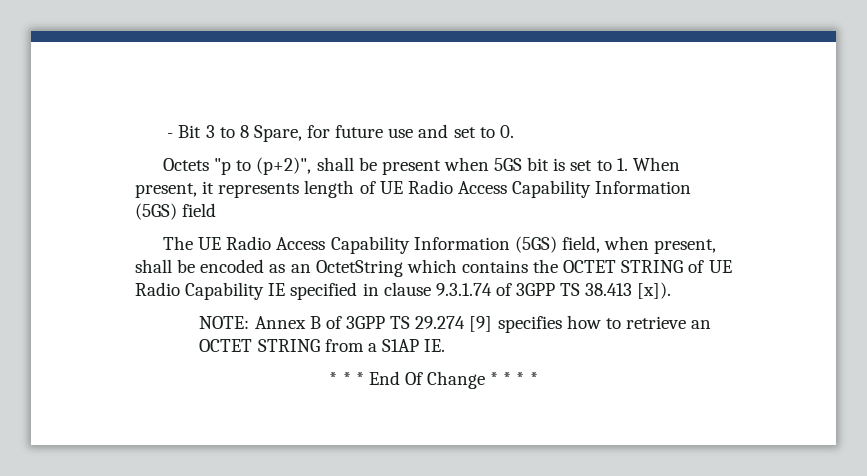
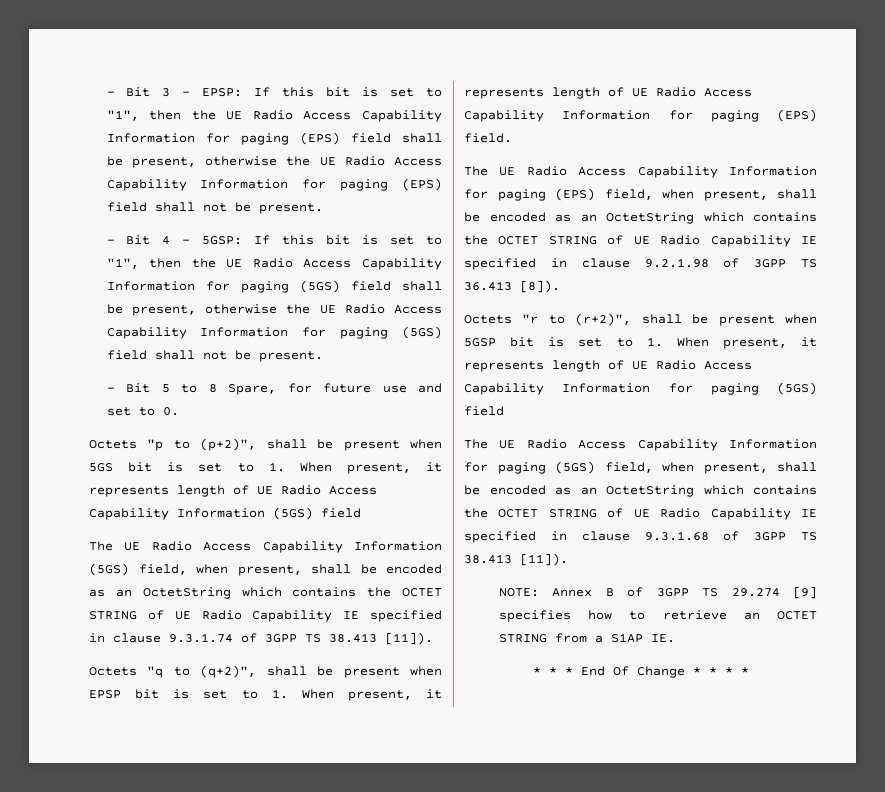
- - Bit 3 to 8 Spare, for future use and set to 0.
+ - Bit 3 – EPSP: If this bit is set to "1", then the UE Radio Access Capability Information for paging (EPS) field shall be present, otherwise the UE Radio Access Capability Information for paging (EPS) field shall not be present.
+ - Bit 4 – 5GSP: If this bit is set to "1", then the UE Radio Access Capability Information for paging (5GS) field shall be present, otherwise the UE Radio Access Capability Information for paging (5GS) field shall not be present.
+ - Bit 5 to 8 Spare, for future use and set to 0.
- The UE Radio Access Capability Information (5GS) field, when present, shall be encoded as an OctetString which contains the OCTET STRING of UE Radio Capability IE specified in clause 9.3.1.74 of 3GPP TS 38.413 [x]).
+ The UE Radio Access Capability Information (5GS) field, when present, shall be encoded as an OctetString which contains the OCTET STRING of UE Radio Capability IE specified in clause 9.3.1.74 of 3GPP TS 38.413 [11]).
+ Octets "q to (q+2)", shall be present when EPSP bit is set to 1. When present, it represents length of UE Radio Access Capability Information for paging (EPS) field.
+ The UE Radio Access Capability Information for paging (EPS) field, when present, shall be encoded as an OctetString which contains the OCTET STRING of UE Radio Capability IE specified in clause 9.2.1.98 of 3GPP TS 36.413 [8]).
+ Octets "r to (r+2)", shall be present when 5GSP bit is set to 1. When present, it represents length of UE Radio Access Capability Information for paging (5GS) field
+ The UE Radio Access Capability Information for paging (5GS) field, when present, shall be encoded as an OctetString which contains the OCTET STRING of UE Radio Capability IE specified in clause 9.3.1.68 of 3GPP TS 38.413 [11]).

